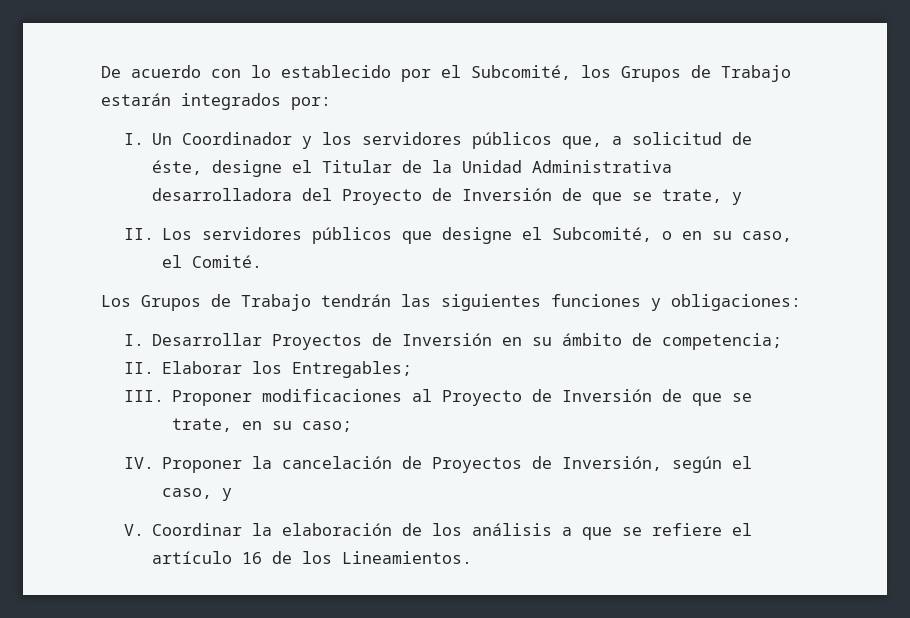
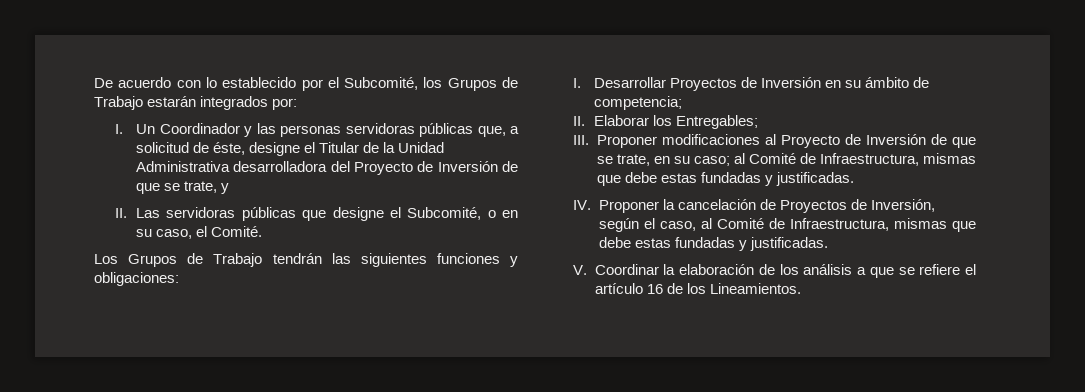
- I. Un Coordinador y los servidores públicos que, a solicitud de éste, designe el Titular de la Unidad Administrativa desarrolladora del Proyecto de Inversión de que se trate, y
+ I. Un Coordinador y las personas servidoras públicas que, a solicitud de éste, designe el Titular de la Unidad Administrativa desarrolladora del Proyecto de Inversión de que se trate, y
- II. Los servidores públicos que designe el Subcomité, o en su caso, el Comité.
+ II. Las servidoras públicas que designe el Subcomité, o en su caso, el Comité.
- III. Proponer modificaciones al Proyecto de Inversión de que se trate, en su caso;
+ III. Proponer modificaciones al Proyecto de Inversión de que se trate, en su caso; al Comité de Infraestructura, mismas que debe estas fundadas y justificadas.
- IV. Proponer la cancelación de Proyectos de Inversión, según el caso, y
+ IV. Proponer la cancelación de Proyectos de Inversión, según el caso, al Comité de Infraestructura, mismas que debe estas fundadas y justificadas.

